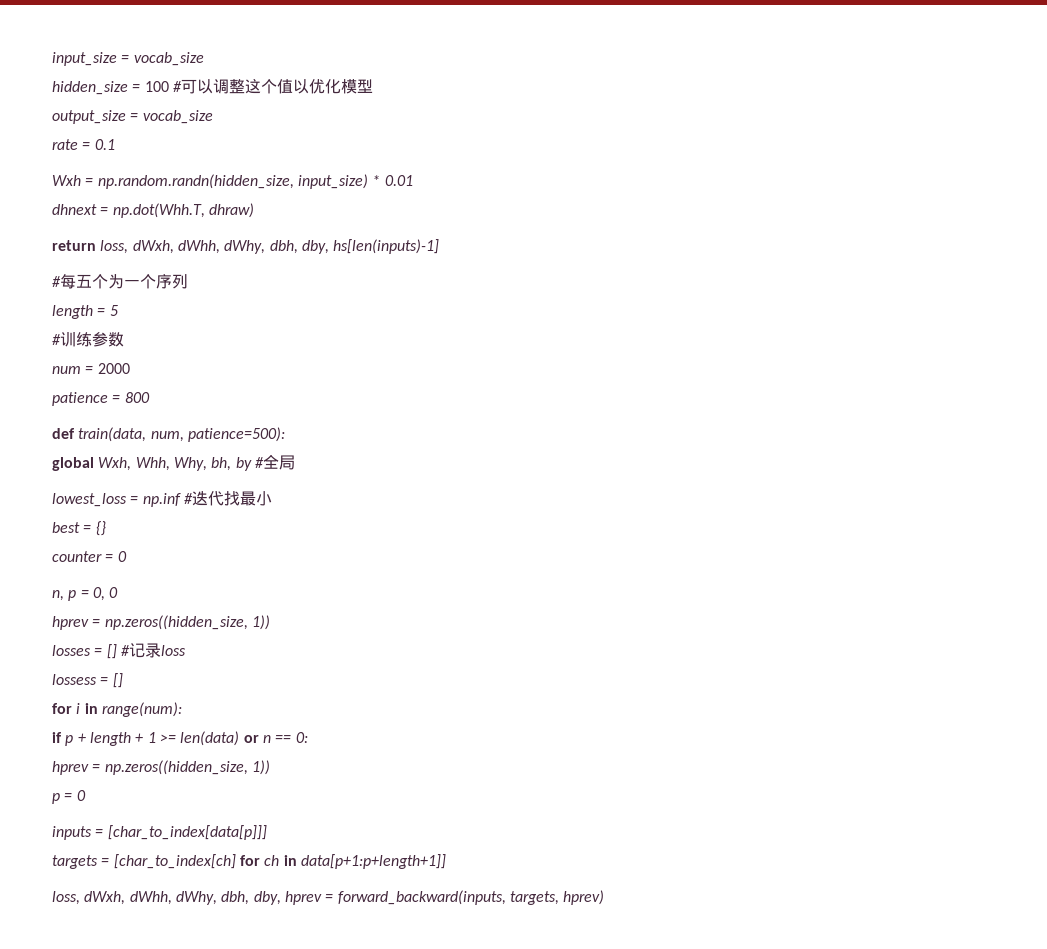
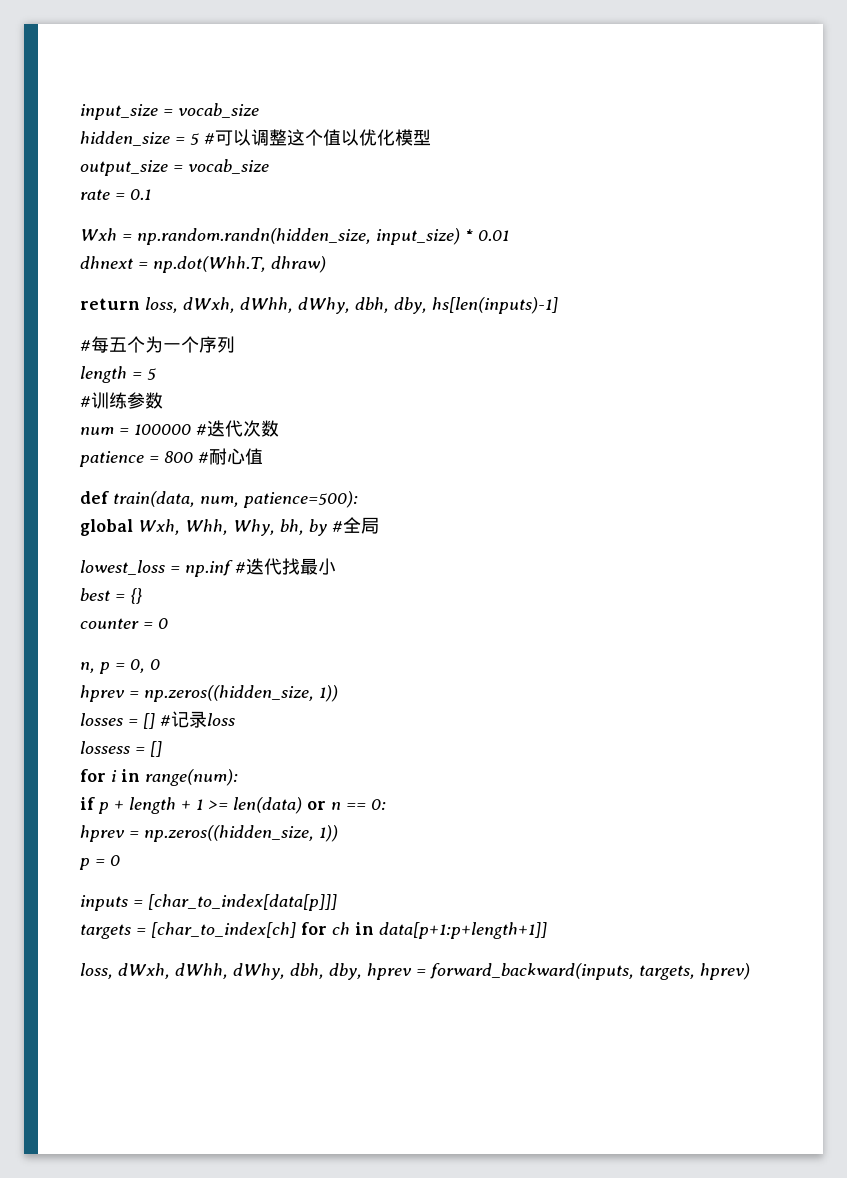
- hidden_size = 100 #可以调整这个值以优化模型
+ hidden_size = 5 #可以调整这个值以优化模型
- num = 2000
+ num = 100000 #迭代次数
- patience = 800
+ patience = 800 #耐心值

